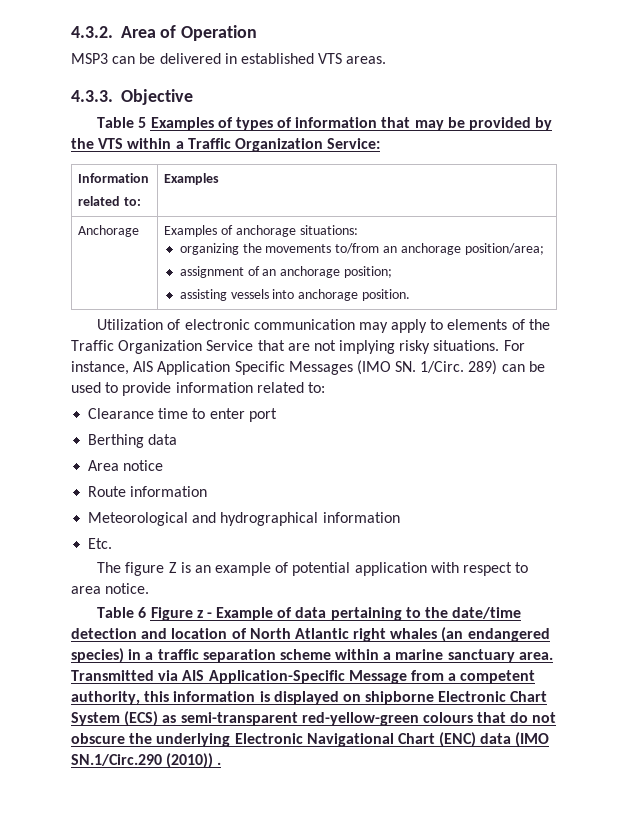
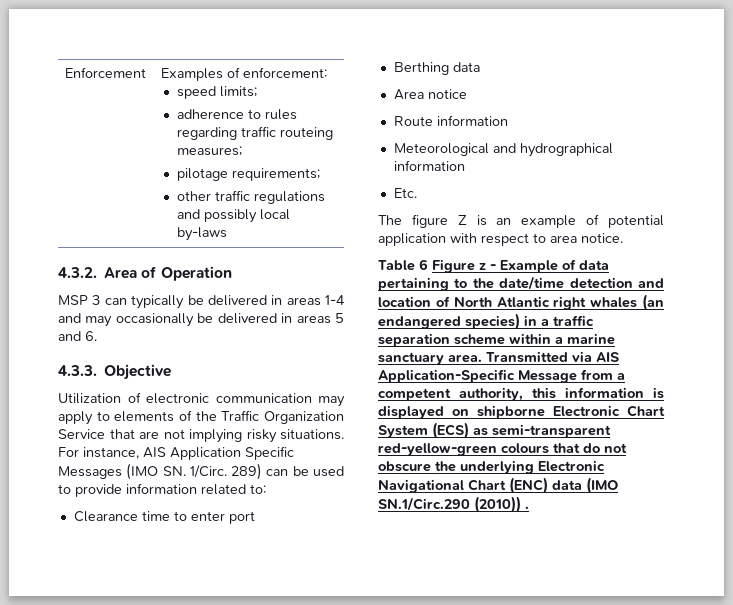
+ Enforcement | Examples of enforcement:
+ speed limits;
+ adherence to rules regarding traffic routeing measures;
+ pilotage requirements;
+ other traffic regulations and possibly local by‐laws
  4.3.2. Area of Operation
- MSP3 can be delivered in established VTS areas.
+ MSP 3 can typically be delivered in areas 1-4 and may occasionally be delivered in areas 5 and 6.
  4.3.3. Objective
- Table 5 Examples of types of information that may be provided by the VTS within a Traffic Organization Service:
- Information
- related to: | Examples
- Anchorage | Examples of anchorage situations:
- organizing the movements to/from an anchorage position/area;
- assignment of an anchorage position;
- assisting vessels into anchorage position.

